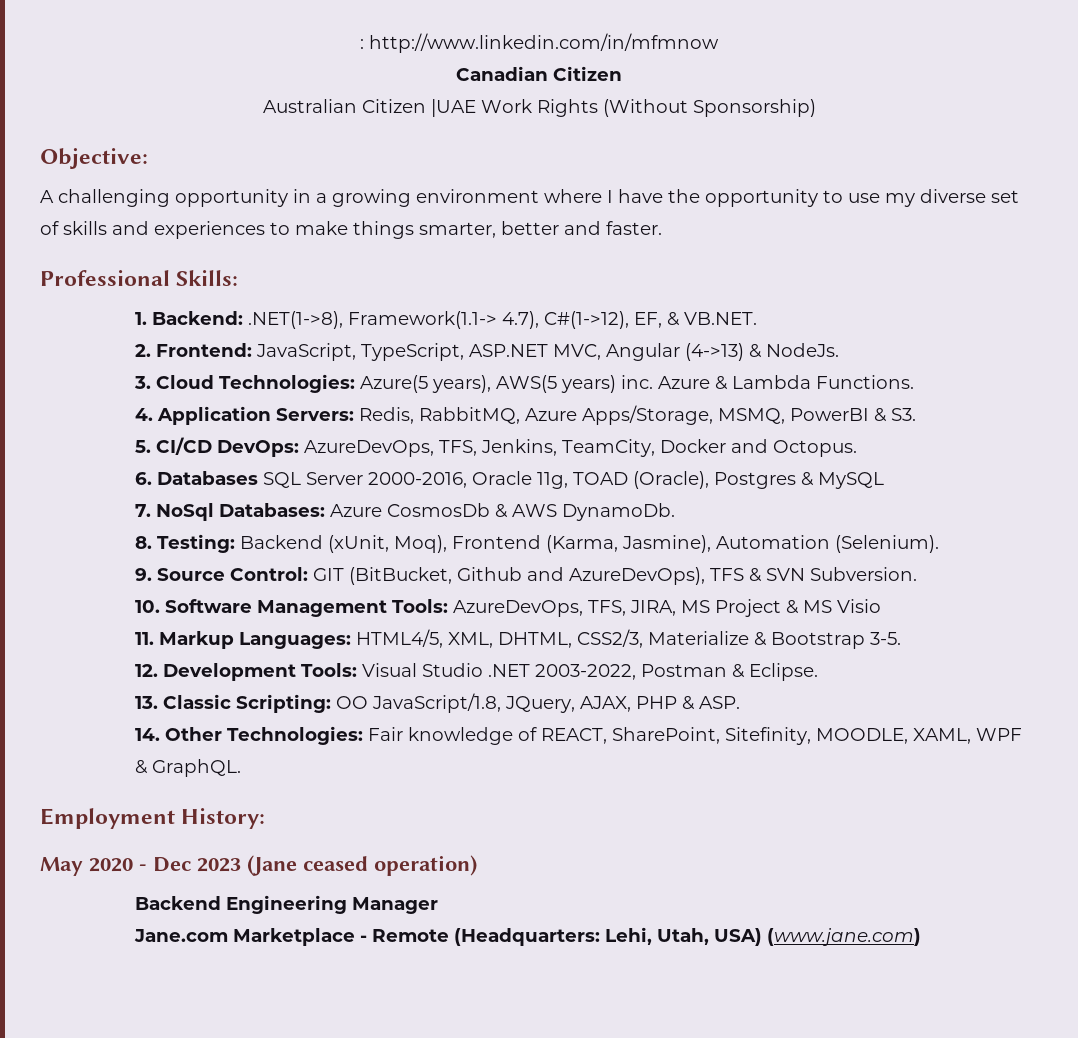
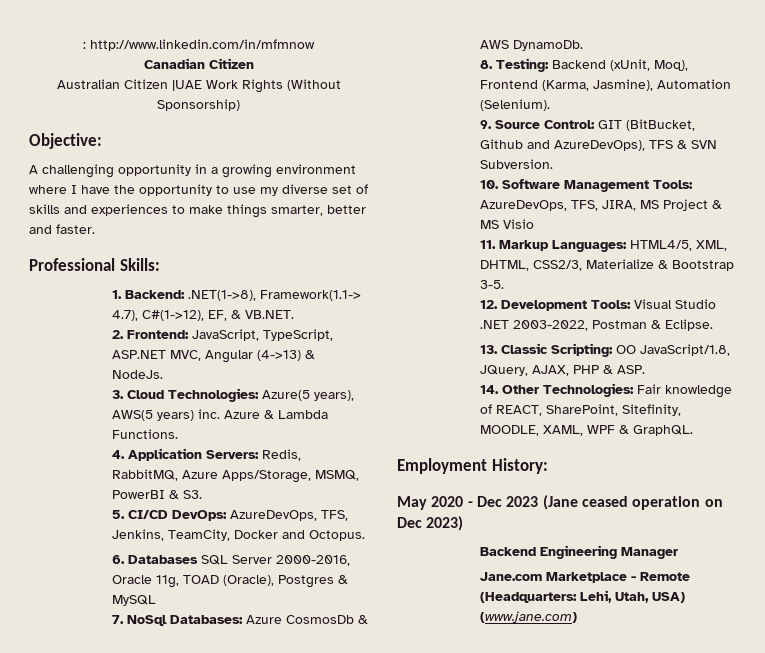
- May 2020 - Dec 2023 (Jane ceased operation)
+ May 2020 - Dec 2023 (Jane ceased operation on Dec 2023)

